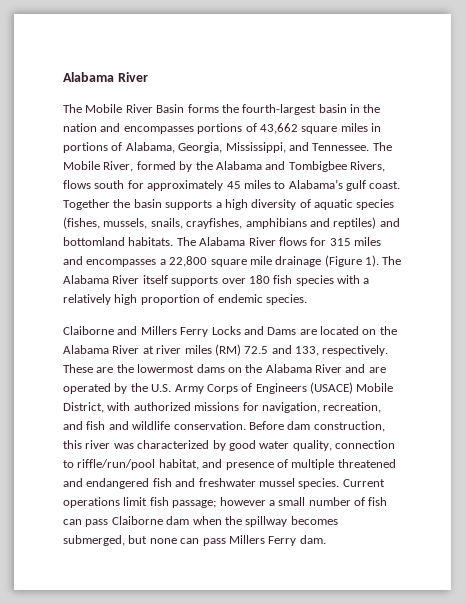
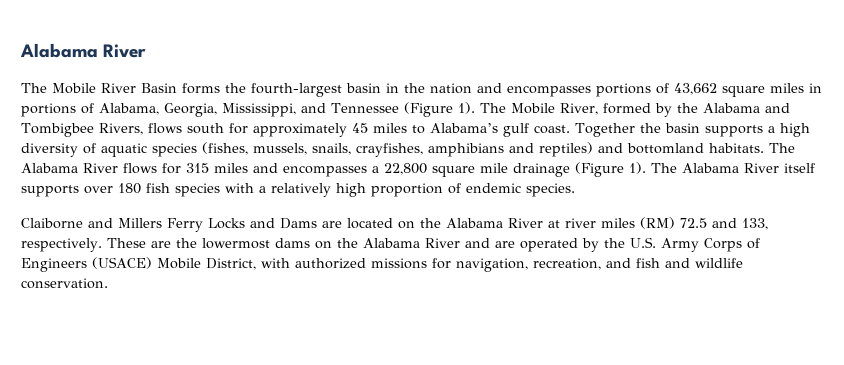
- The Mobile River Basin forms the fourth-largest basin in the nation and encompasses portions of 43,662 square miles in portions of Alabama, Georgia, Mississippi, and Tennessee.
+ The Mobile River Basin forms the fourth-largest basin in the nation and encompasses portions of 43,662 square miles in portions of Alabama, Georgia, Mississippi, and Tennessee (Figure 1).
- Before dam construction, this river was characterized by good water quality, connection to riffle/run/pool habitat, and presence of multiple threatened and endangered fish and freshwater mussel species. Current operations limit fish passage; however a small number of fish can pass Claiborne dam when the spillway becomes submerged, but none can pass Millers Ferry dam.

